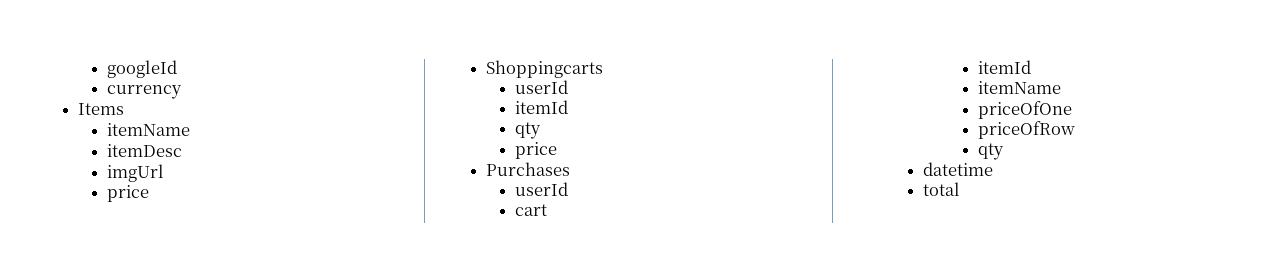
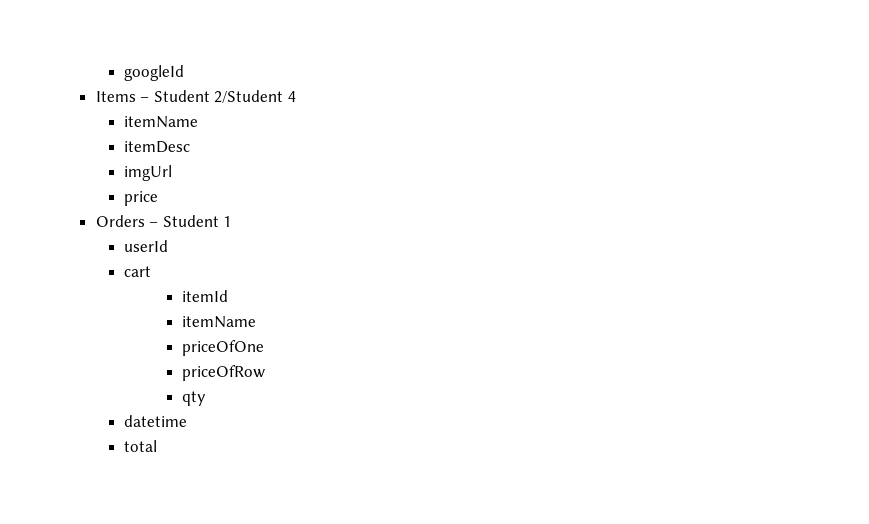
- currency
- Items
+ Items – Student 2/Student 4
- Shoppingcarts
- userId
- itemId
- qty
- price
- Purchases
+ Orders – Student 1

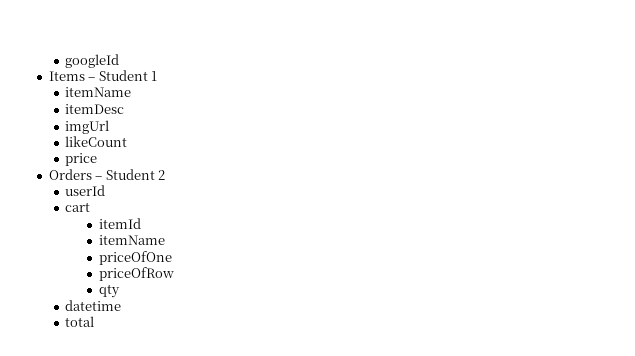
- Items – Student 2/Student 4
+ Items – Student 1
+ likeCount
- Orders – Student 1
+ Orders – Student 2

